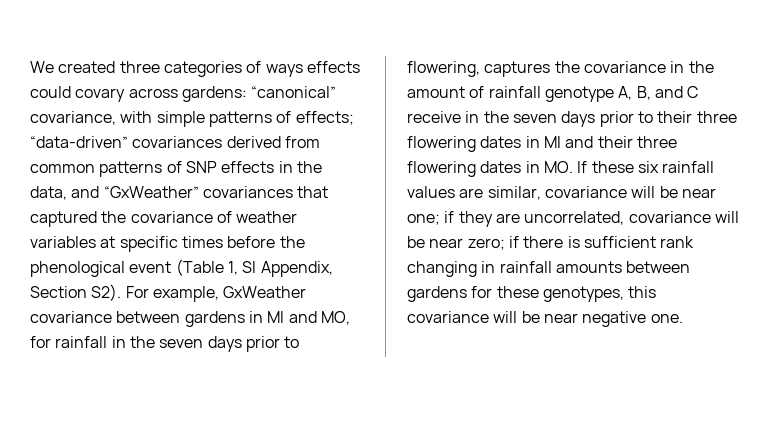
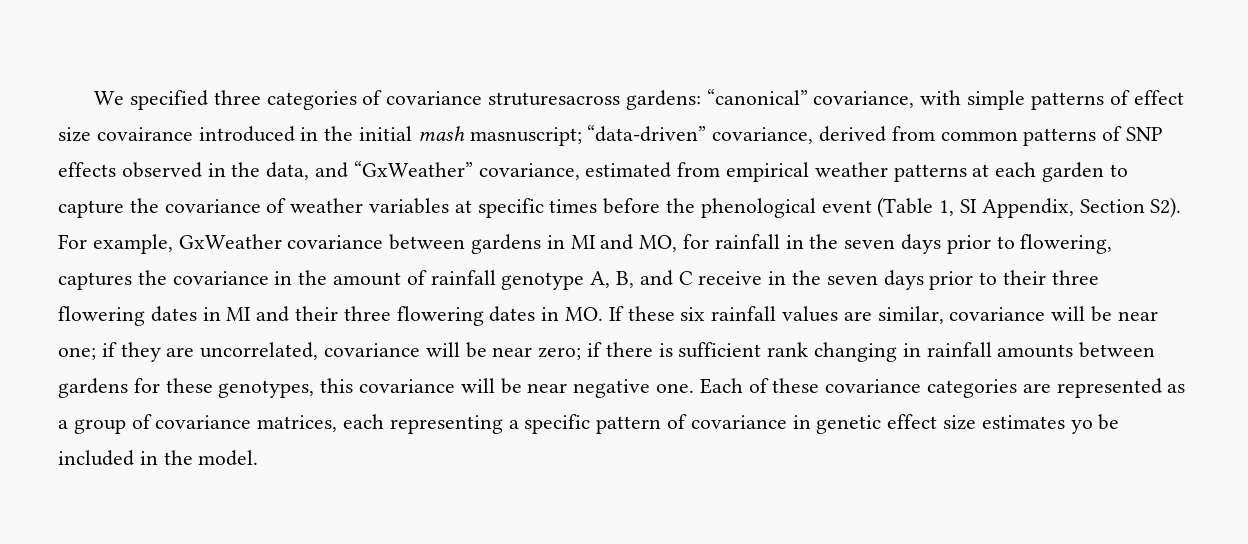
- We created three categories of ways effects could covary across gardens:
+ We specified three categories of covariance struturesacross gardens:
- “canonical” covariance, with simple patterns of effects; “data-driven” covariances derived from common patterns of SNP effects in the data, and “GxWeather” covariances that captured the covariance of weather variables at specific times before the phenological event (Table 1, SI Appendix, Section S2). For example, GxWeather covariance between gardens in MI and MO, for rainfall in the seven days prior to flowering, captures the covariance in the amount of rainfall genotype A, B, and C receive in the seven days prior to their three flowering dates in MI and their three flowering dates in MO. If these six rainfall values are similar, covariance will be near one;
+ “canonical” covariance, with simple patterns of effect size covairance introduced in the initial mash masnuscript; “data-driven” covariance, derived from common patterns of SNP effects observed in the data, and “GxWeather” covariance, estimated from empirical weather patterns at each garden to capture the covariance of weather variables at specific times before the phenological event (Table 1, SI Appendix, Section S2). For example, GxWeather covariance between gardens in MI and MO, for rainfall in the seven days prior to flowering, captures the covariance in the amount of rainfall genotype A, B, and C receive in the seven days prior to their three flowering dates in MI and their three flowering dates in MO. If these six rainfall values are similar, covariance will be near one;
+ Each of these covariance categories are represented as a group of covariance matrices, each representing a specific pattern of covariance in genetic effect size estimates yo be included in the model.

